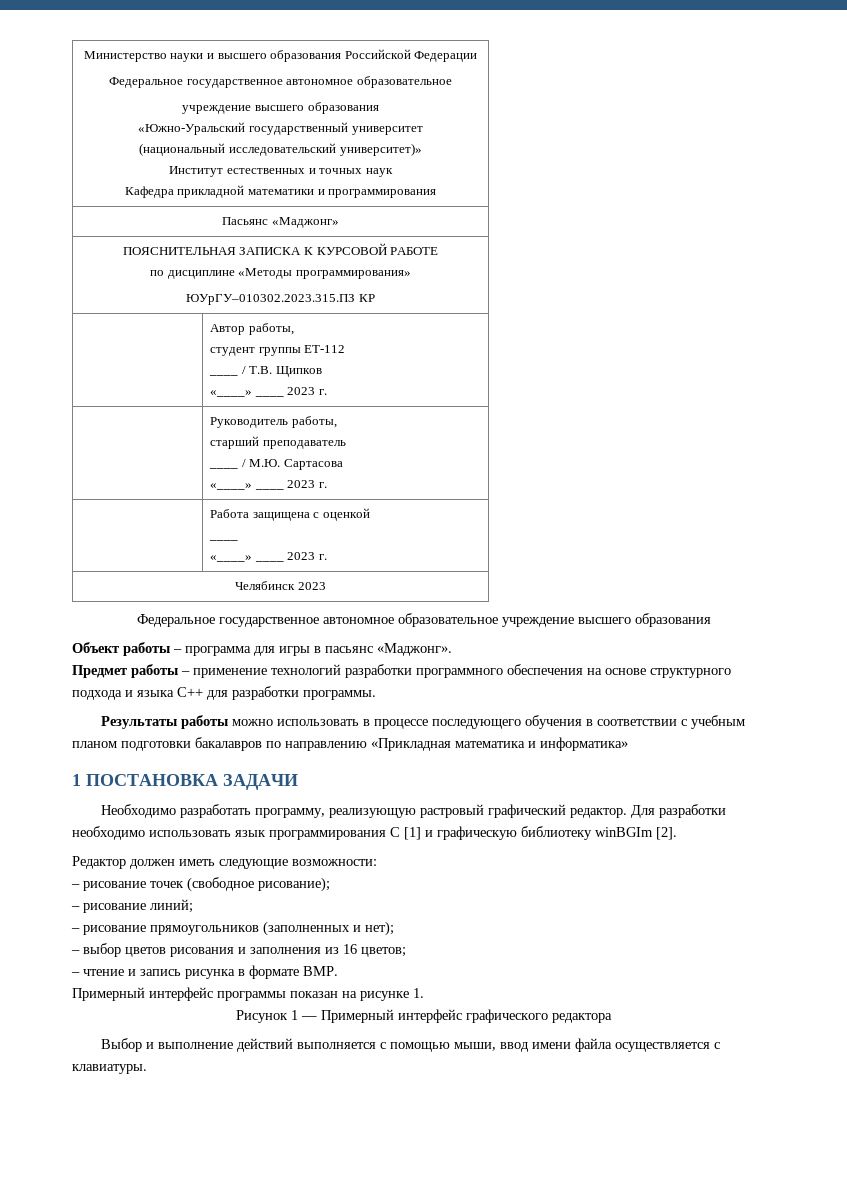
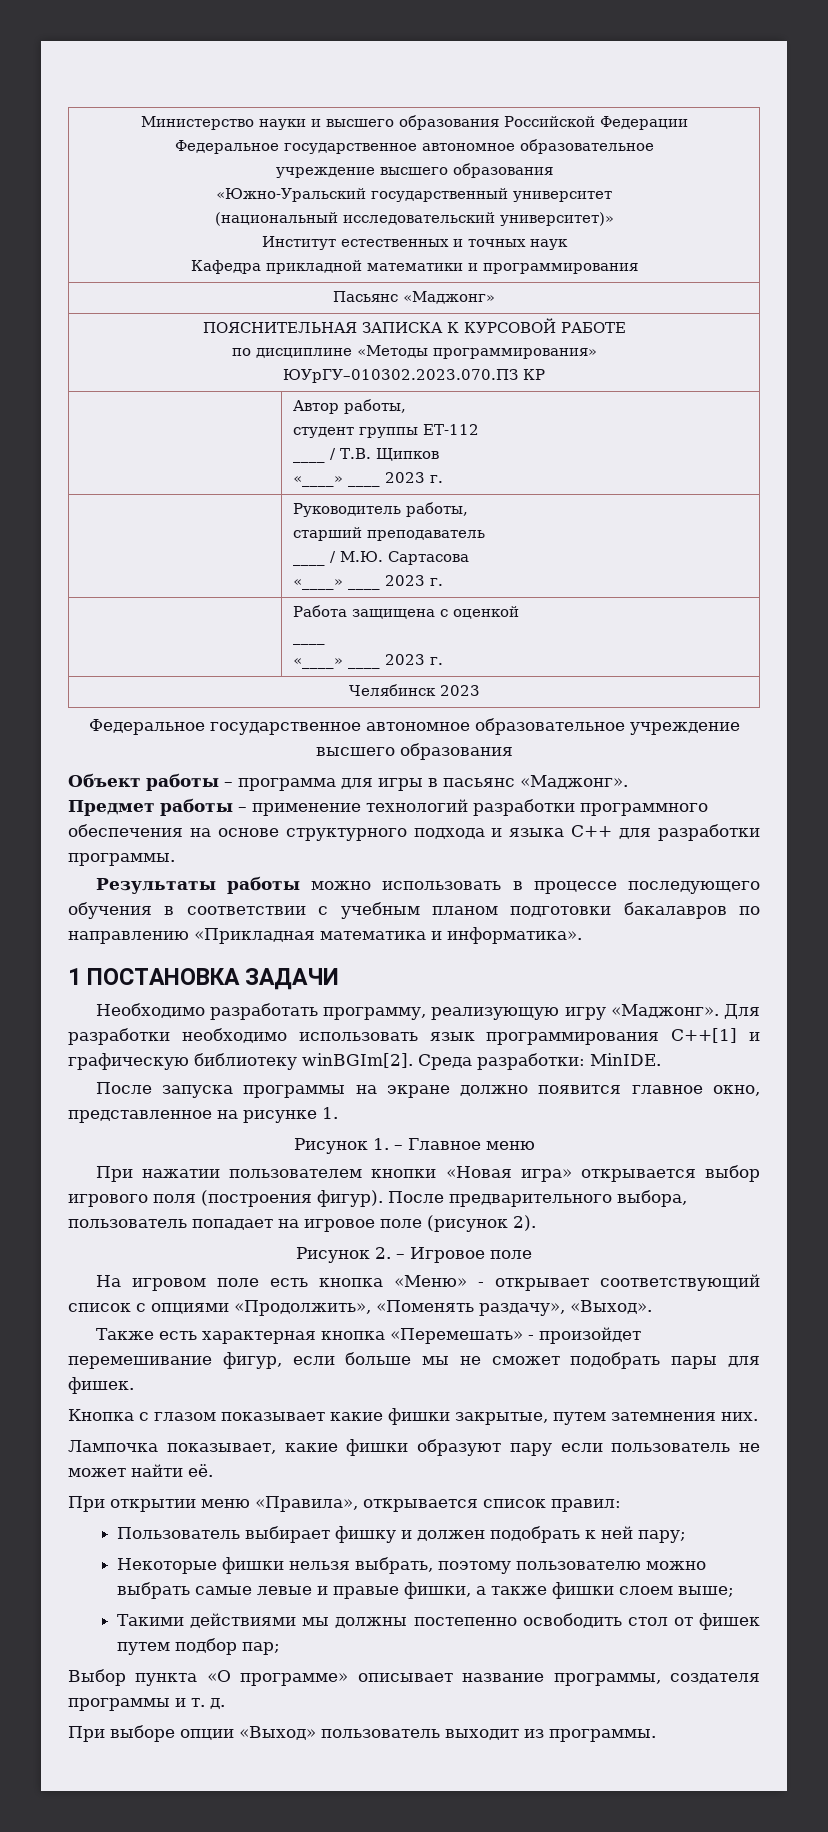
  ПОЯСНИТЕЛЬНАЯ ЗАПИСКА К КУРСОВОЙ РАБОТЕ
  по дисциплине «Методы программирования»
- ЮУрГУ–010302.2023.315.ПЗ КР
+ ЮУрГУ–010302.2023.070.ПЗ КР
- Результаты работы можно использовать в процессе последующего обучения в соответствии с учебным планом подготовки бакалавров по направлению «Прикладная математика и информатика»
+ Результаты работы можно использовать в процессе последующего обучения в соответствии с учебным планом подготовки бакалавров по направлению «Прикладная математика и информатика».
- Необходимо разработать программу, реализующую растровый графический редактор.
+ Необходимо разработать программу, реализующую игру «Маджонг».
- Для разработки необходимо использовать язык программирования С [1] и графическую библиотеку winBGIm [2].
- Редактор должен иметь следующие возможности:
- – рисование точек (свободное рисование);
- – рисование линий;
- – рисование прямоугольников (заполненных и нет);
- – выбор цветов рисования и заполнения из 16 цветов;
- – чтение и запись рисунка в формате BMP.
- Примерный интерфейс программы показан на рисунке 1.
- Рисунок 1 — Примерный интерфейс графического редактора
- Выбор и выполнение действий выполняется с помощью мыши, ввод имени файла осуществляется с клавиатуры.
+ Для разработки необходимо использовать язык программирования C++[1] и графическую библиотеку winBGIm[2]. Среда разработки: MinIDE.
+ После запуска программы на экране должно появится главное окно, представленное на рисунке 1.
+ Рисунок 1. – Главное меню
+ При нажатии пользователем кнопки «Новая игра» открывается выбор игрового поля (построения фигур). После предварительного выбора, пользователь попадает на игровое поле (рисунок 2).
+ Рисунок 2. – Игровое поле
+ На игровом поле есть кнопка «Меню» - открывает соответствующий список с опциями «Продолжить», «Поменять раздачу», «Выход».
+ Также есть характерная кнопка «Перемешать» - произойдет перемешивание фигур, если больше мы не сможет подобрать пары для фишек.
+ Кнопка с глазом показывает какие фишки закрытые, путем затемнения них.
+ Лампочка показывает, какие фишки образуют пару если пользователь не может найти её.
+ При открытии меню «Правила», открывается список правил:
+ Пользователь выбирает фишку и должен подобрать к ней пару;
+ Некоторые фишки нельзя выбрать, поэтому пользователю можно выбрать самые левые и правые фишки, а также фишки слоем выше;
+ Такими действиями мы должны постепенно освободить стол от фишек путем подбор пар;
+ Выбор пункта «О программе» описывает название программы, создателя программы и т. д.
+ При выборе опции «Выход» пользователь выходит из программы.

